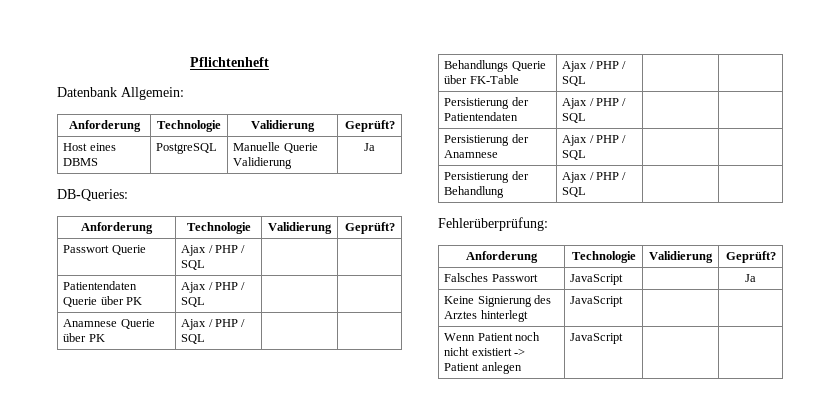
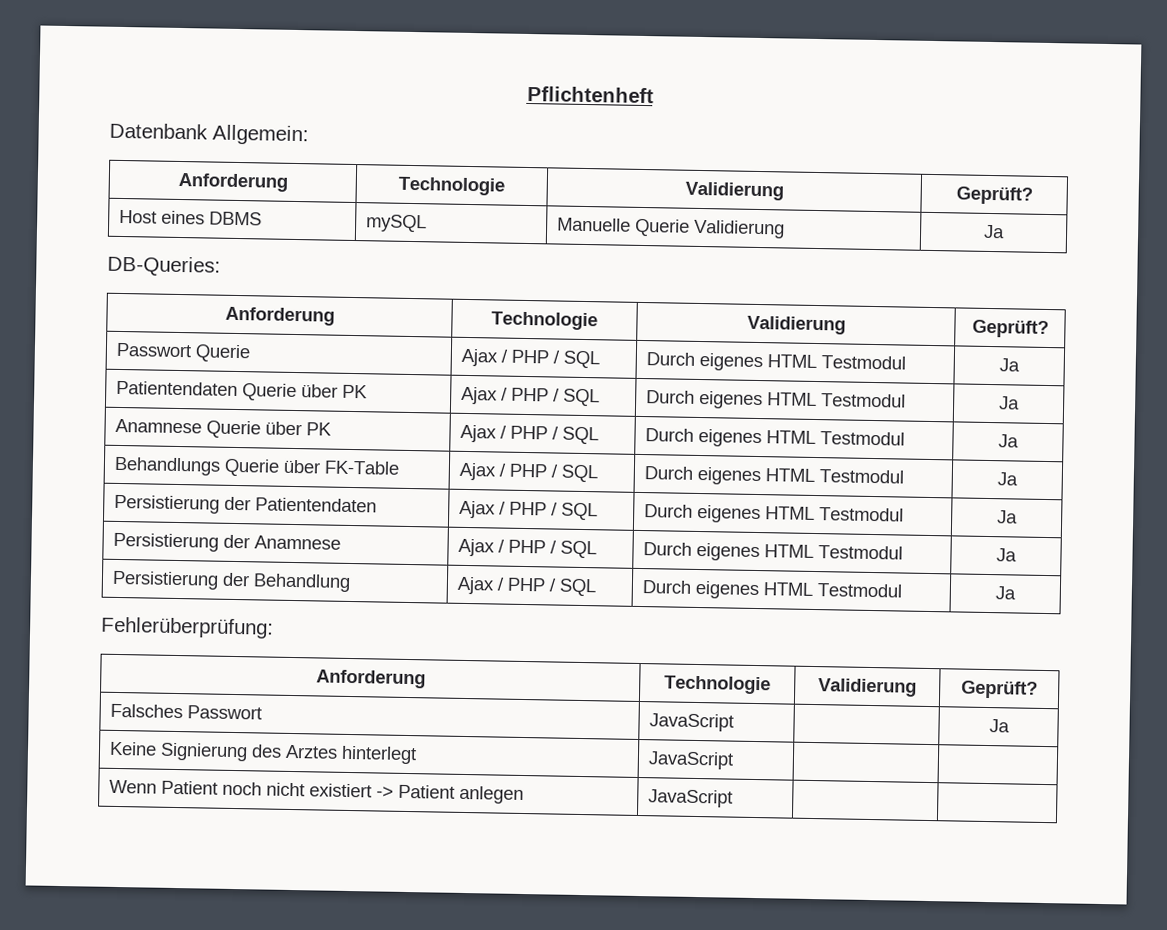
- Host eines DBMS | PostgreSQL | Manuelle Querie Validierung | Ja
+ Host eines DBMS | mySQL | Manuelle Querie Validierung | Ja
- Passwort Querie | Ajax / PHP / SQL | |
+ Passwort Querie | Ajax / PHP / SQL | Durch eigenes HTML Testmodul | Ja
- Patientendaten Querie über PK | Ajax / PHP / SQL | |
+ Patientendaten Querie über PK | Ajax / PHP / SQL | Durch eigenes HTML Testmodul | Ja
- Anamnese Querie über PK | Ajax / PHP / SQL | |
+ Anamnese Querie über PK | Ajax / PHP / SQL | Durch eigenes HTML Testmodul | Ja
- Behandlungs Querie über FK-Table | Ajax / PHP / SQL | |
+ Behandlungs Querie über FK-Table | Ajax / PHP / SQL | Durch eigenes HTML Testmodul | Ja
- Persistierung der Patientendaten | Ajax / PHP / SQL | |
+ Persistierung der Patientendaten | Ajax / PHP / SQL | Durch eigenes HTML Testmodul | Ja
- Persistierung der Anamnese | Ajax / PHP / SQL | |
+ Persistierung der Anamnese | Ajax / PHP / SQL | Durch eigenes HTML Testmodul | Ja
- Persistierung der Behandlung | Ajax / PHP / SQL | |
+ Persistierung der Behandlung | Ajax / PHP / SQL | Durch eigenes HTML Testmodul | Ja

